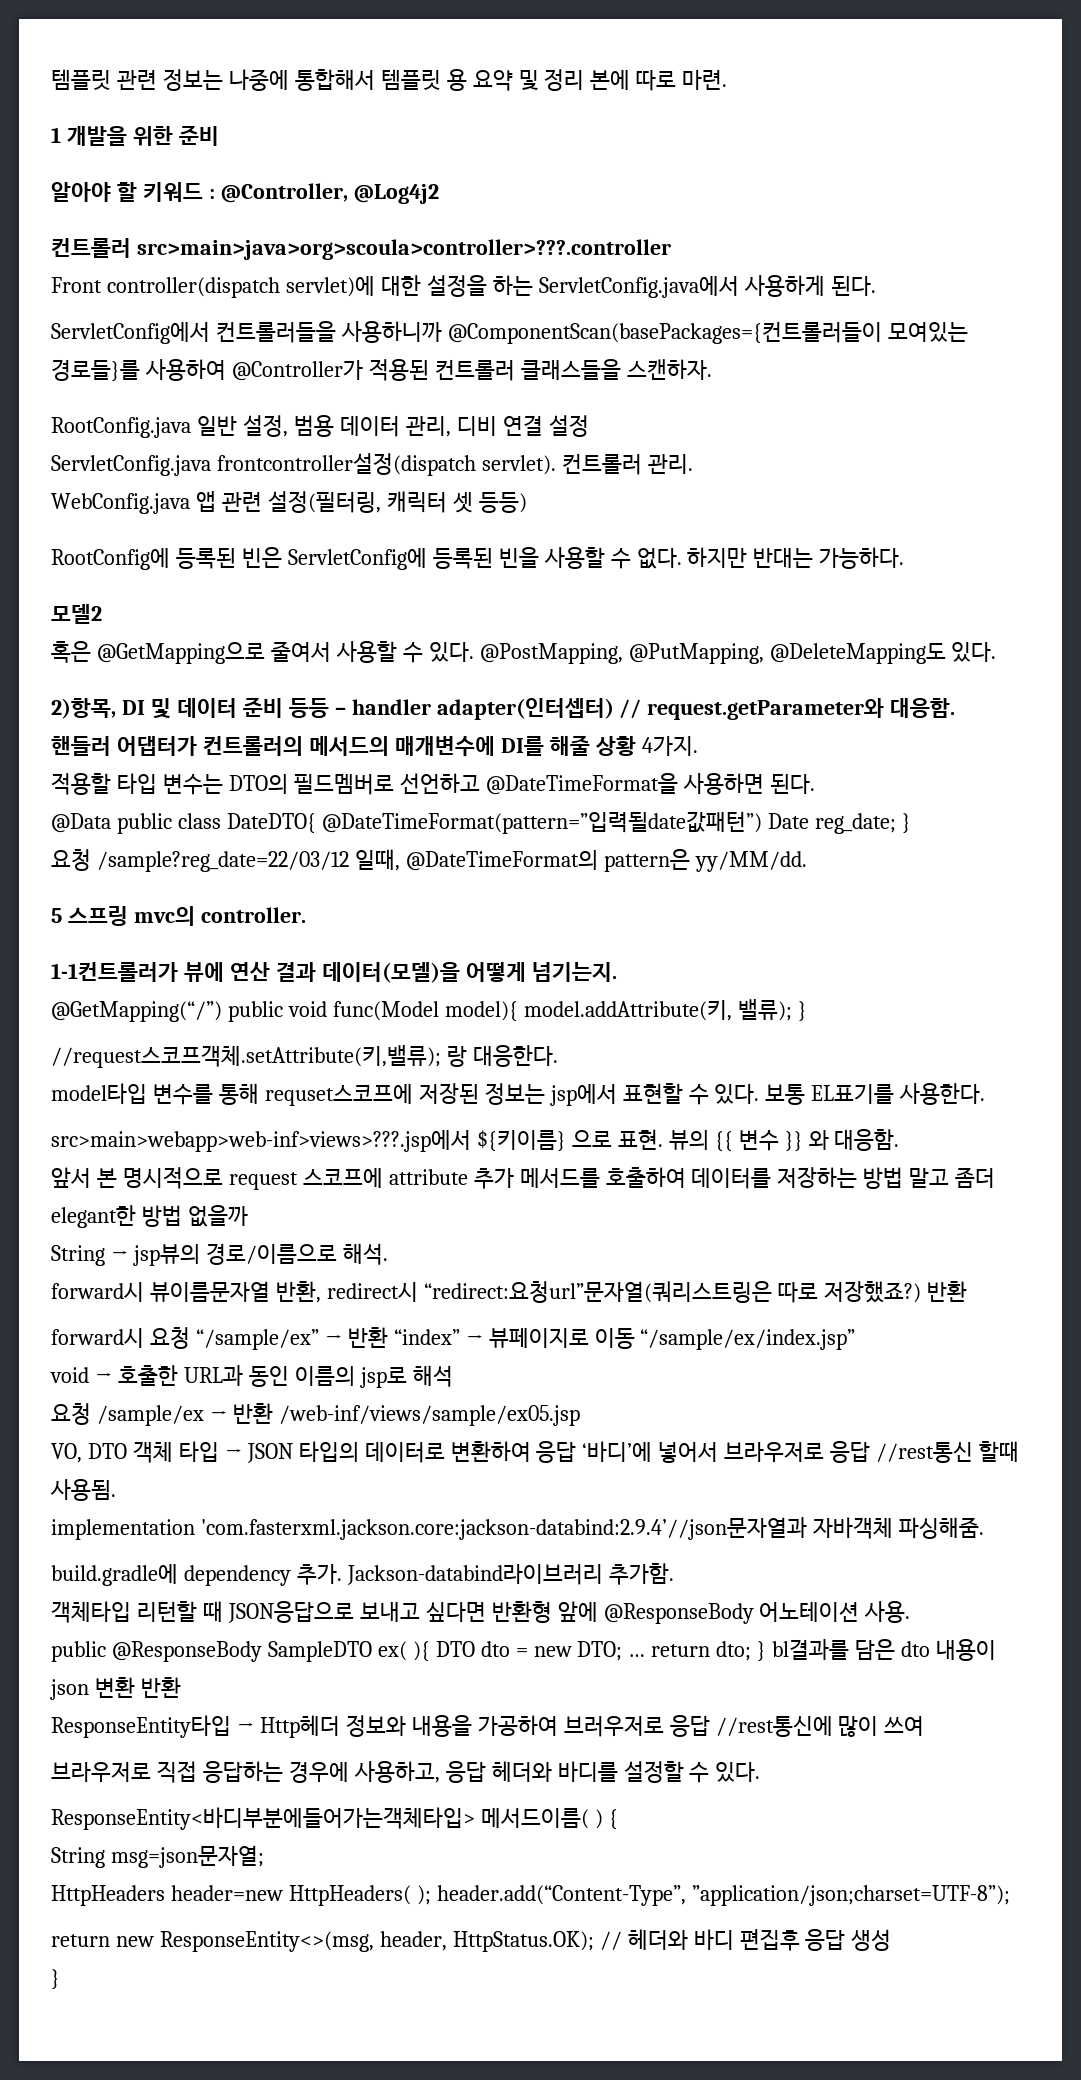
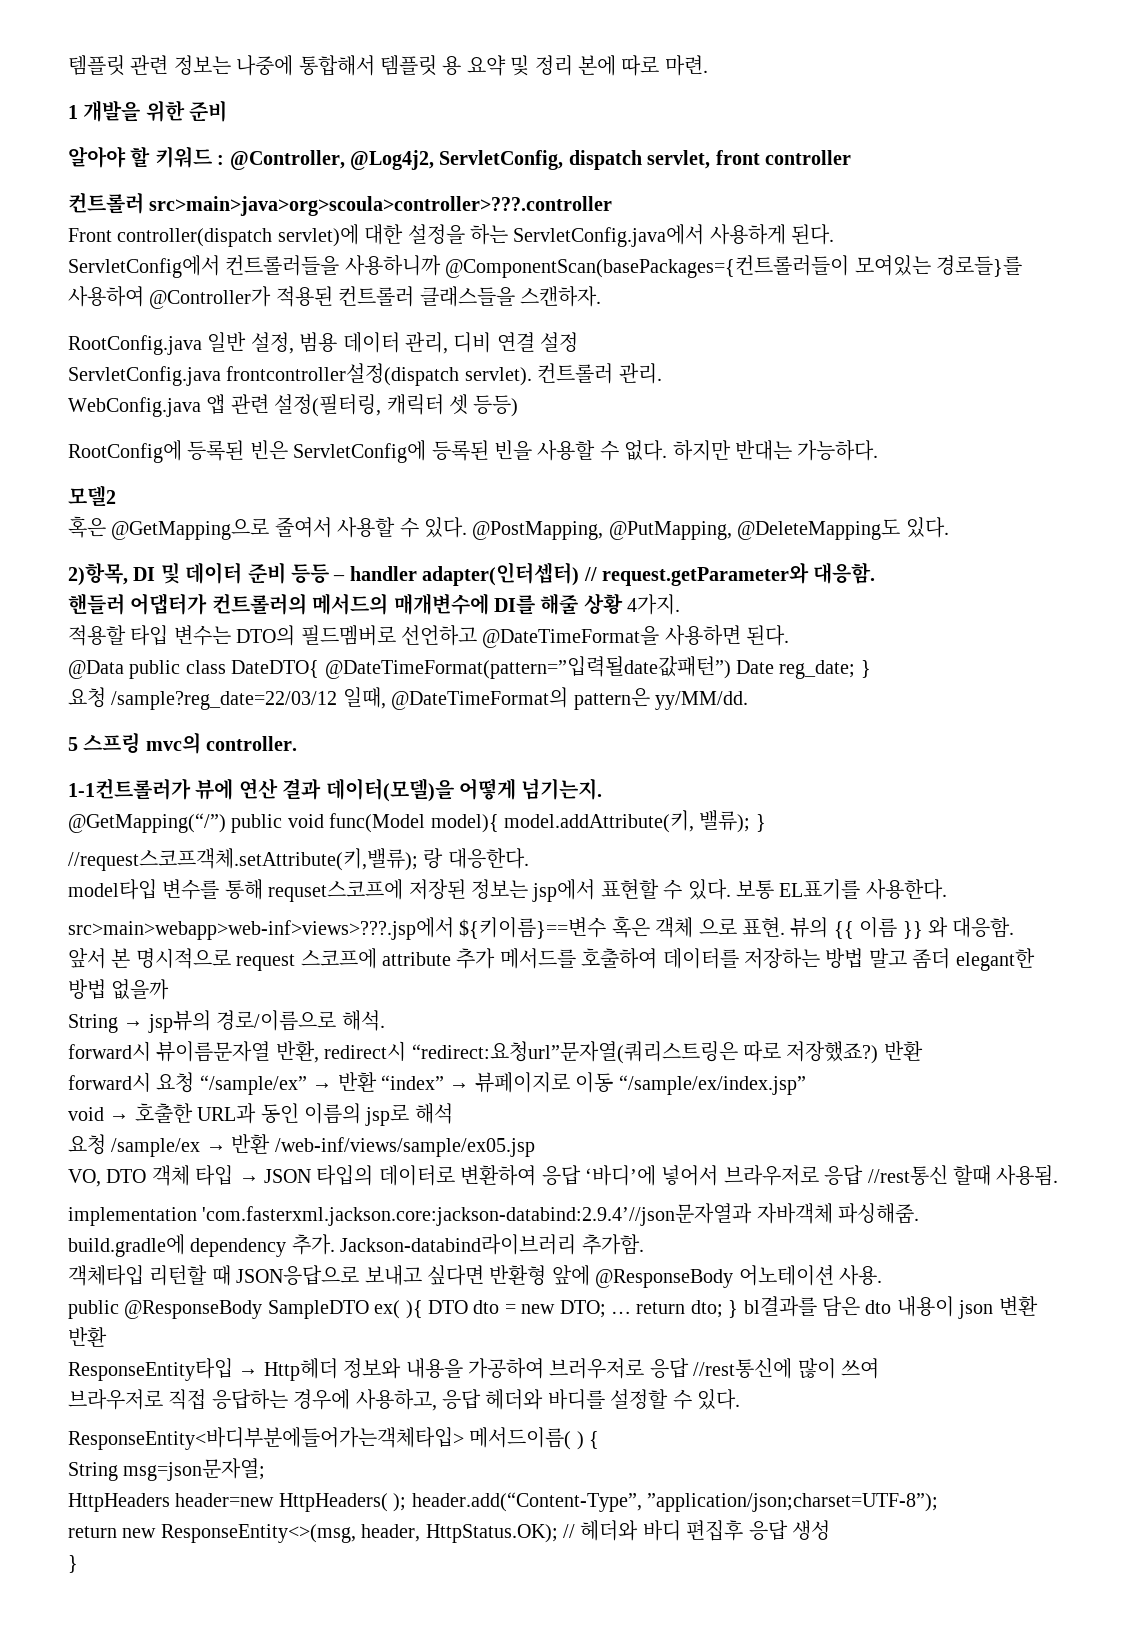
- 알아야 할 키워드 : @Controller, @Log4j2
+ 알아야 할 키워드 : @Controller, @Log4j2, ServletConfig, dispatch servlet, front controller
- src>main>webapp>web-inf>views>???.jsp에서 ${키이름} 으로 표현.
+ src>main>webapp>web-inf>views>???.jsp에서 ${키이름}==변수 혹은 객체 으로 표현.
- 뷰의 {{ 변수 }} 와 대응함.
+ 뷰의 {{ 이름 }} 와 대응함.

